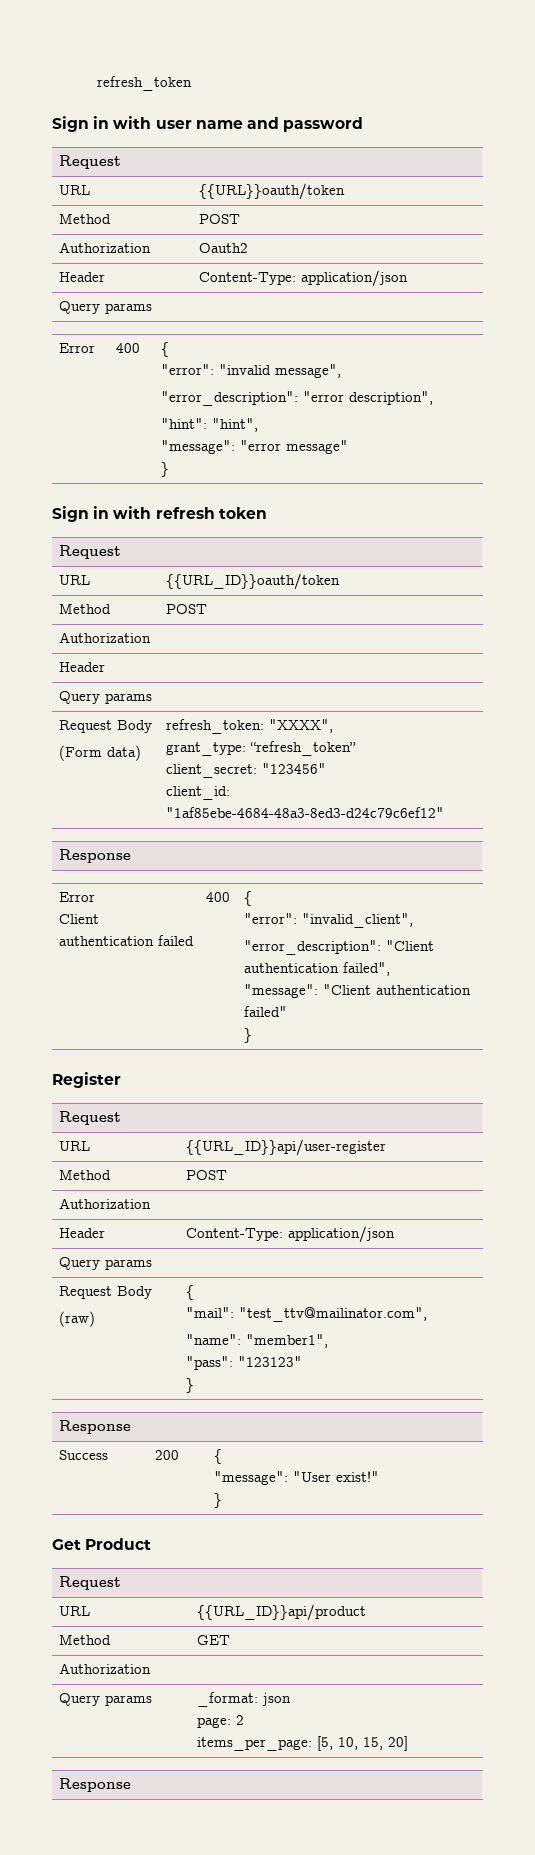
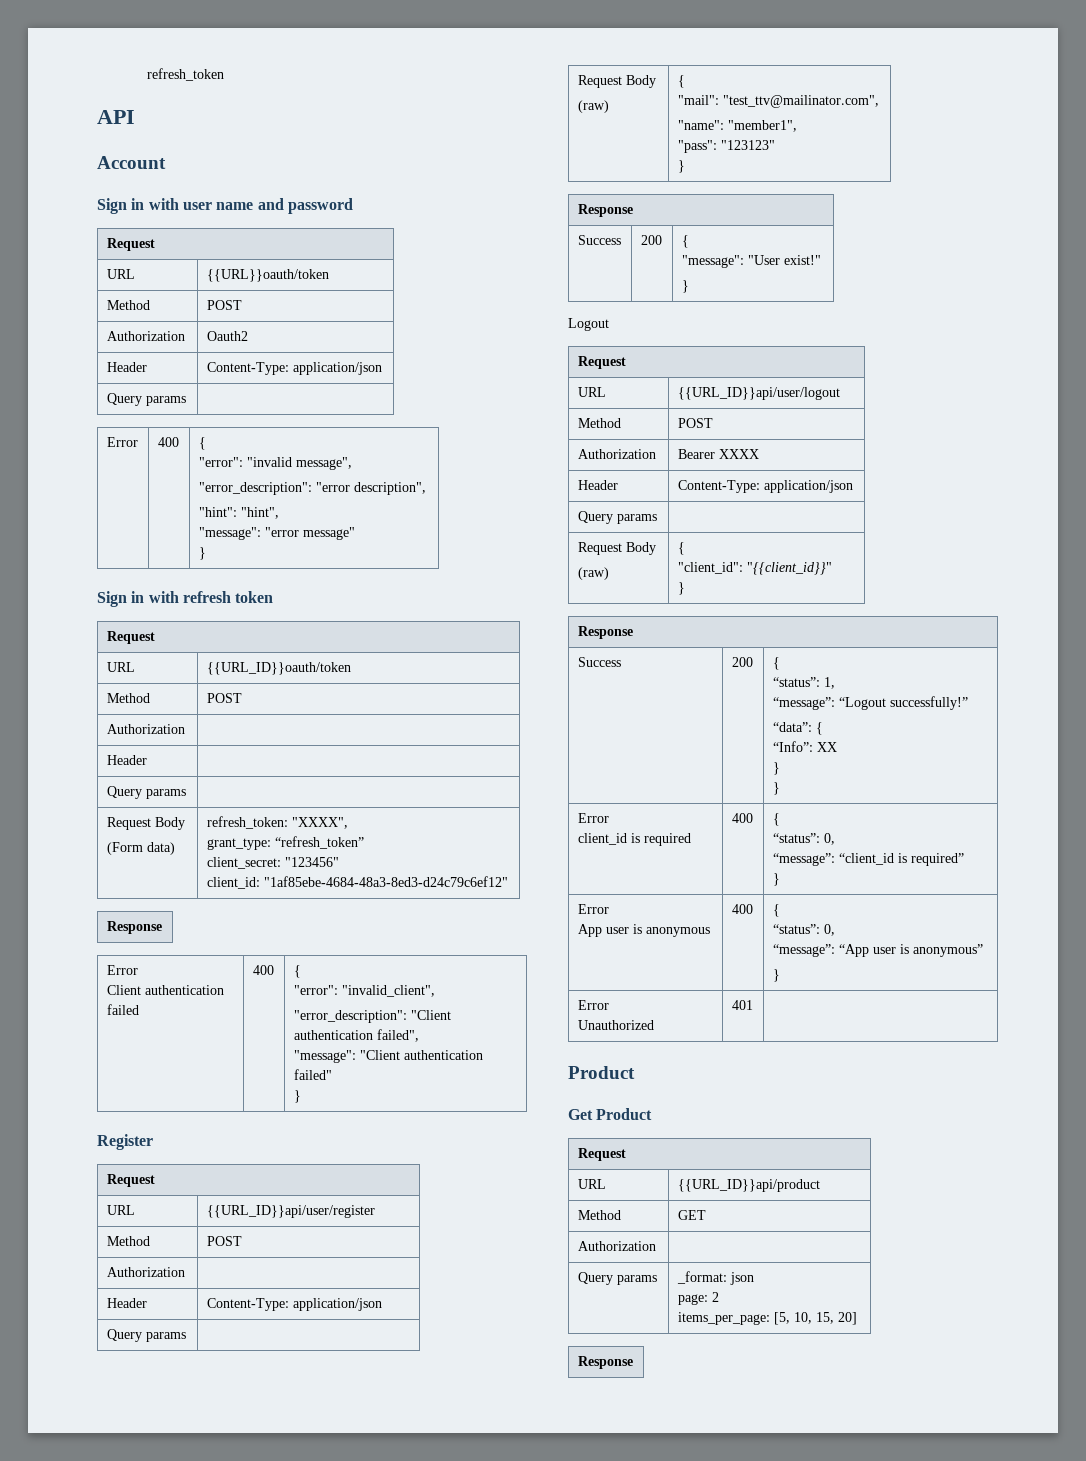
+ API
+ Account
- URL | {{URL_ID}}api/user-register
+ URL | {{URL_ID}}api/user/register
+ Logout
+ Request
+ URL | {{URL_ID}}api/user/logout
+ Method | POST
+ Authorization | Bearer XXXX
+ Header | Content-Type: application/json
+ Query params |
+ Request Body
+ (raw) | {
+ "client_id": "{{client_id}}"
+ }
+ Response
+ Success | 200 | {
+ “status”: 1,
+ “message”: “Logout successfully!”
+ “data”: {
+ “Info”: XX
+ }
+ }
+ Error
+ client_id is required | 400 | {
+ “status”: 0,
+ “message”: “client_id is required”
+ }
+ Error
+ App user is anonymous | 400 | {
+ “status”: 0,
+ “message”: “App user is anonymous”
+ }
+ Error
+ Unauthorized | 401 |
+ Product

